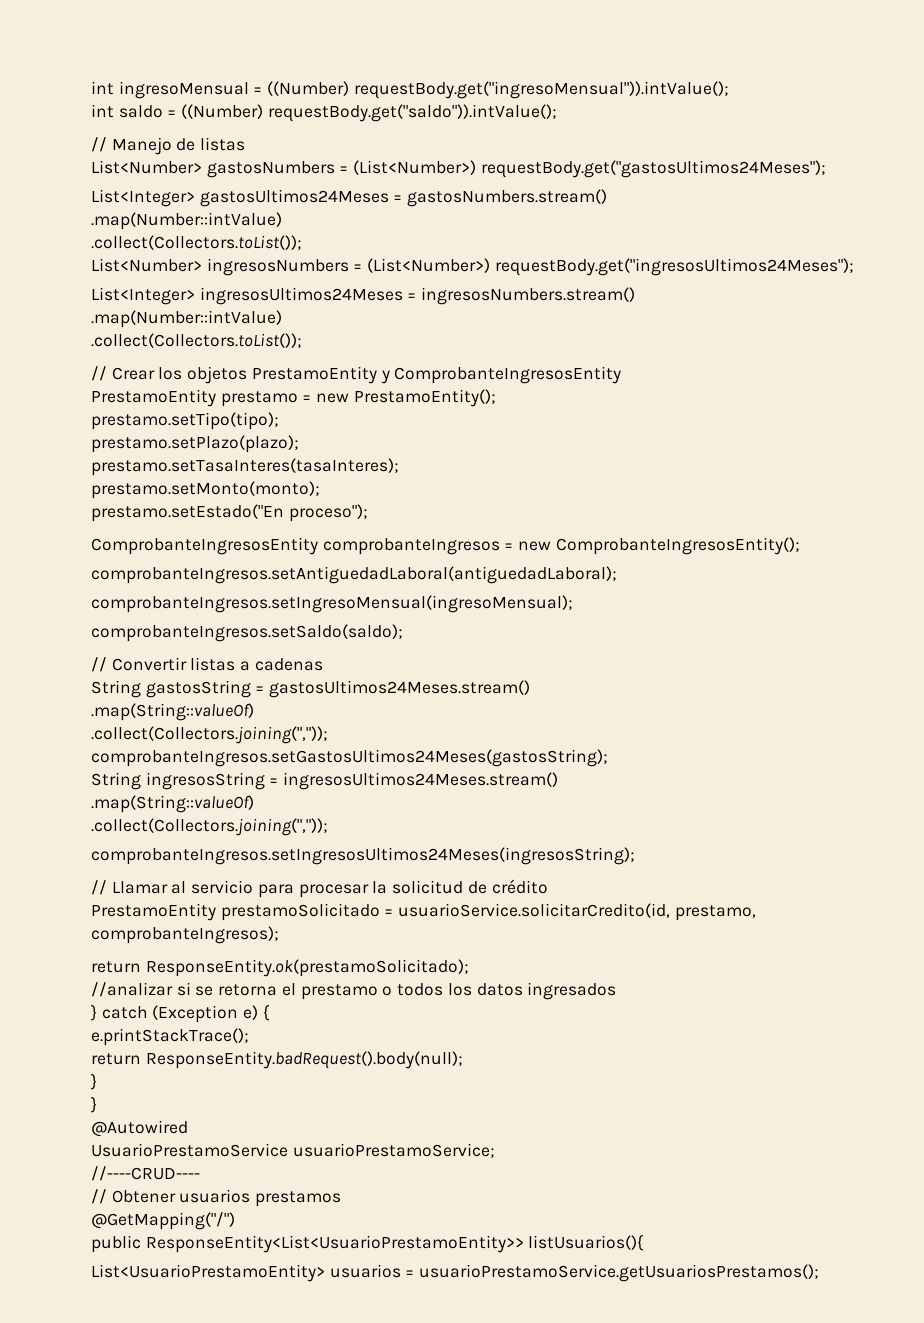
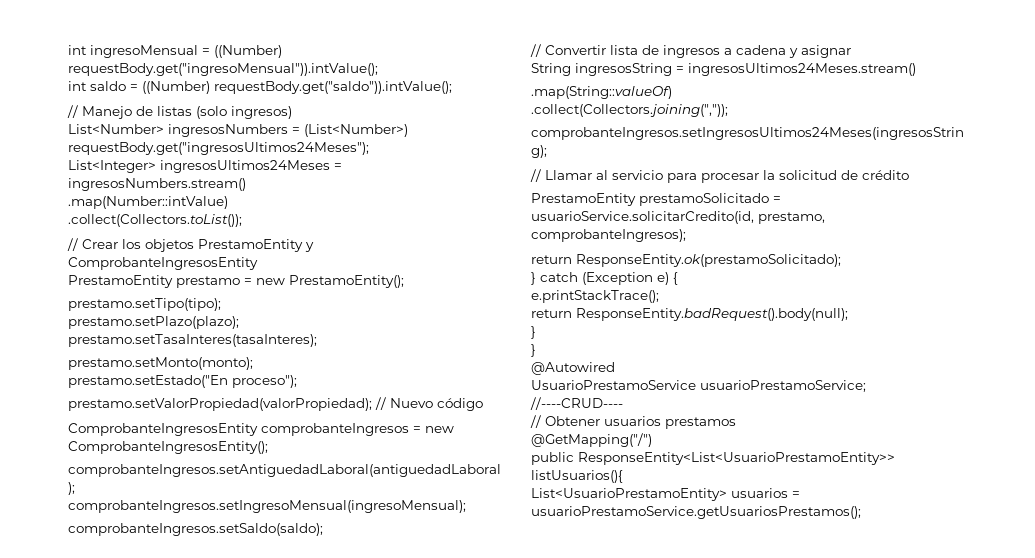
- // Manejo de listas
- List<Number> gastosNumbers = (List<Number>) requestBody.get("gastosUltimos24Meses");
- List<Integer> gastosUltimos24Meses = gastosNumbers.stream()
- .map(Number::intValue)
- .collect(Collectors.toList());
+ // Manejo de listas (solo ingresos)
+ prestamo.setValorPropiedad(valorPropiedad); // Nuevo código
- // Convertir listas a cadenas
- String gastosString = gastosUltimos24Meses.stream()
- .map(String::valueOf)
- .collect(Collectors.joining(","));
- comprobanteIngresos.setGastosUltimos24Meses(gastosString);
+ // Convertir lista de ingresos a cadena y asignar
- //analizar si se retorna el prestamo o todos los datos ingresados

